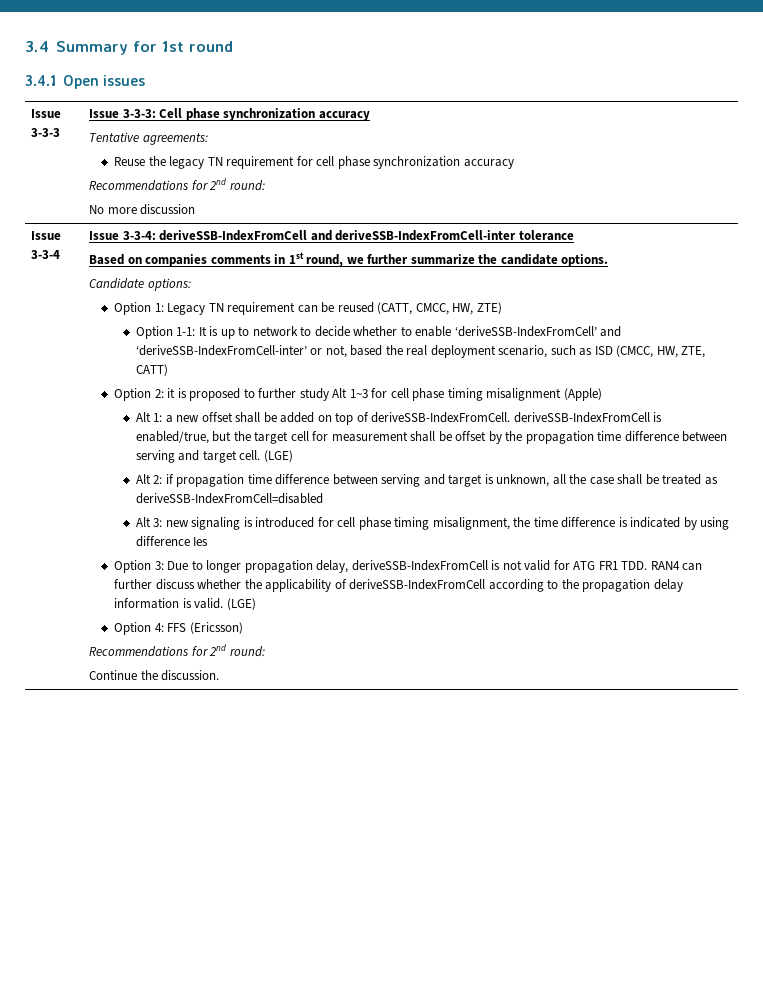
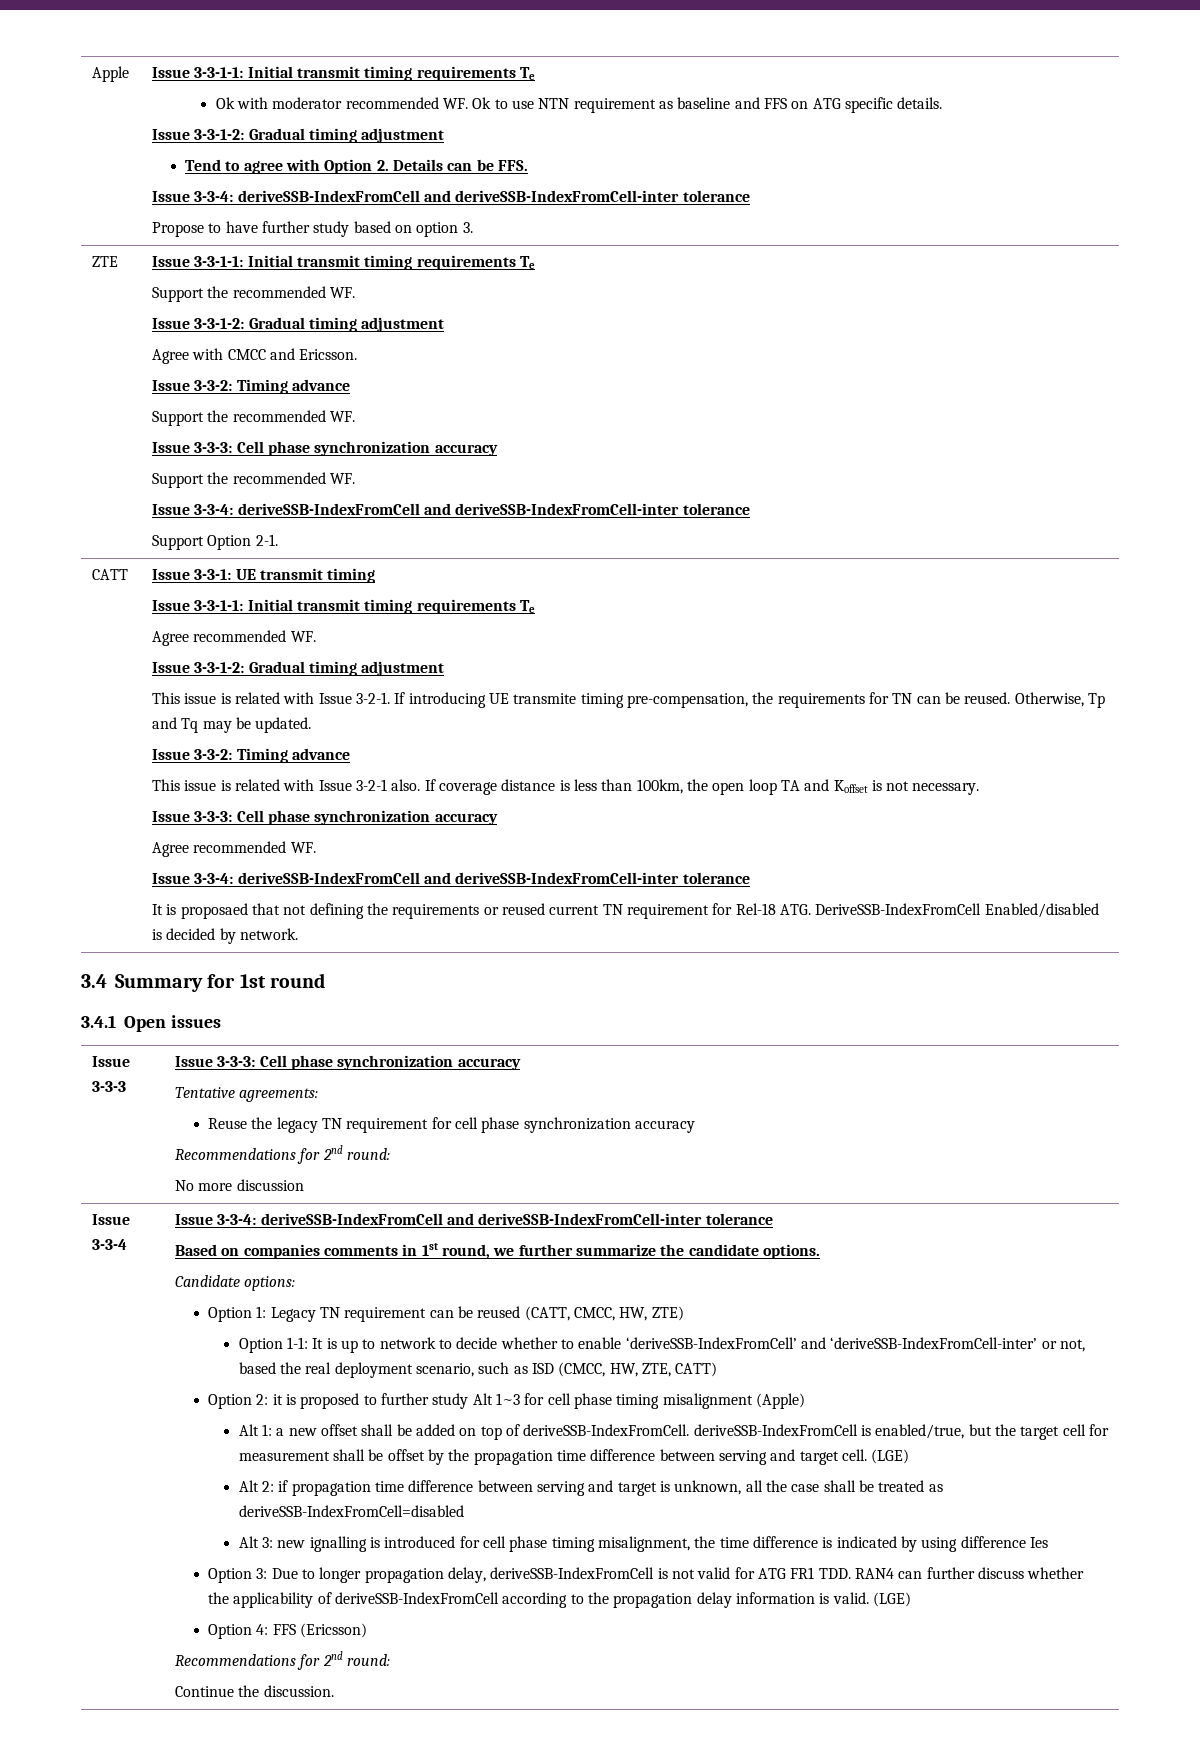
+ Apple | Issue 3-3-1-1: Initial transmit timing requirements Te
+ Ok with moderator recommended WF. Ok to use NTN requirement as baseline and FFS on ATG specific details.
+ Issue 3-3-1-2: Gradual timing adjustment
+ Tend to agree with Option 2. Details can be FFS.
+ Issue 3-3-4: deriveSSB-IndexFromCell and deriveSSB-IndexFromCell-inter tolerance
+ Propose to have further study based on option 3.
+ ZTE | Issue 3-3-1-1: Initial transmit timing requirements Te
+ Support the recommended WF.
+ Issue 3-3-1-2: Gradual timing adjustment
+ Agree with CMCC and Ericsson.
+ Issue 3-3-2: Timing advance
+ Support the recommended WF.
+ Issue 3-3-3: Cell phase synchronization accuracy
+ Support the recommended WF.
+ Issue 3-3-4: deriveSSB-IndexFromCell and deriveSSB-IndexFromCell-inter tolerance
+ Support Option 2-1.
+ CATT | Issue 3-3-1: UE transmit timing
+ Issue 3-3-1-1: Initial transmit timing requirements Te
+ Agree recommended WF.
+ Issue 3-3-1-2: Gradual timing adjustment
+ This issue is related with Issue 3-2-1. If introducing UE transmite timing pre-compensation, the requirements for TN can be reused. Otherwise, Tp and Tq may be updated.
+ Issue 3-3-2: Timing advance
+ This issue is related with Issue 3-2-1 also. If coverage distance is less than 100km, the open loop TA and Koffset is not necessary.
+ Issue 3-3-3: Cell phase synchronization accuracy
+ Agree recommended WF.
+ Issue 3-3-4: deriveSSB-IndexFromCell and deriveSSB-IndexFromCell-inter tolerance
+ It is proposaed that not defining the requirements or reused current TN requirement for Rel-18 ATG. DeriveSSB-IndexFromCell Enabled/disabled is decided by network.
- Alt 3: new signaling is introduced for cell phase timing misalignment, the time difference is indicated by using difference Ies
+ Alt 3: new ignalling is introduced for cell phase timing misalignment, the time difference is indicated by using difference Ies

